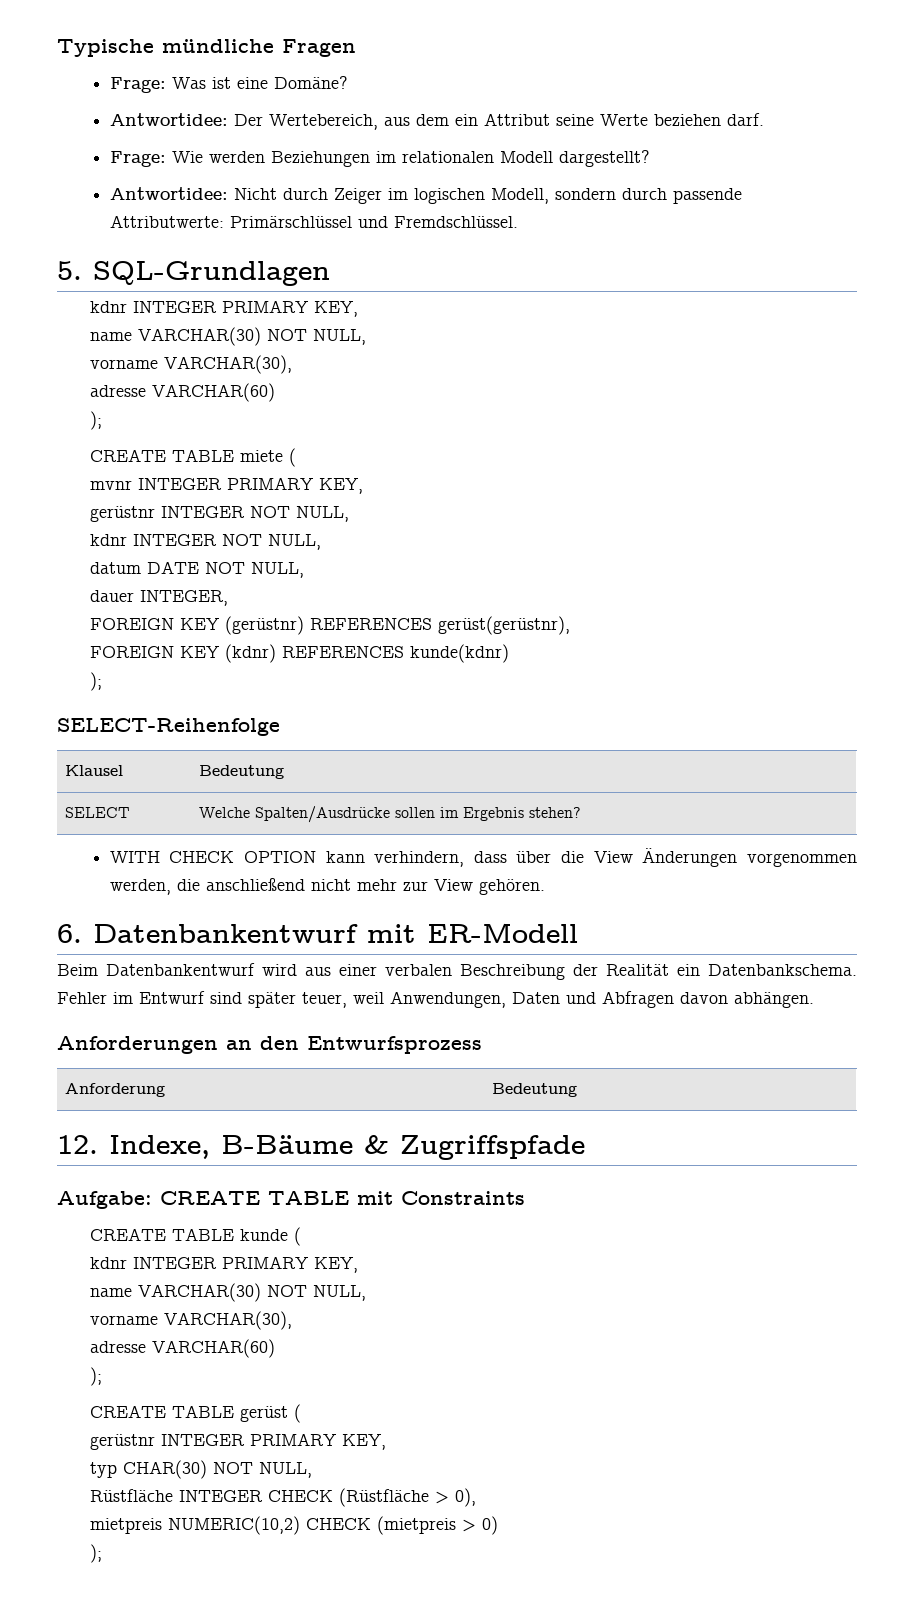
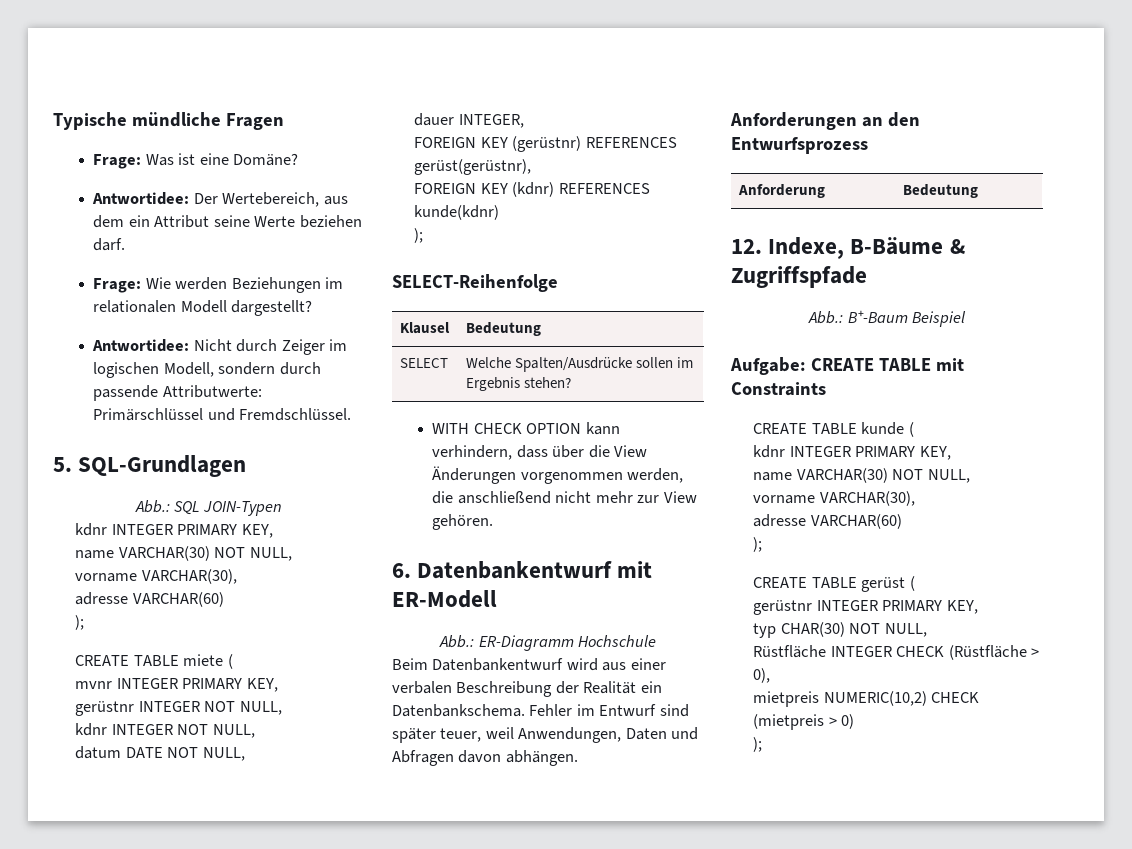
+ Abb.: SQL JOIN-Typen
+ Abb.: ER-Diagramm Hochschule
+ Abb.: B⁺-Baum Beispiel

